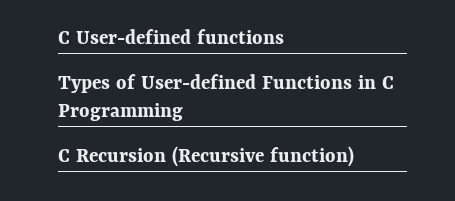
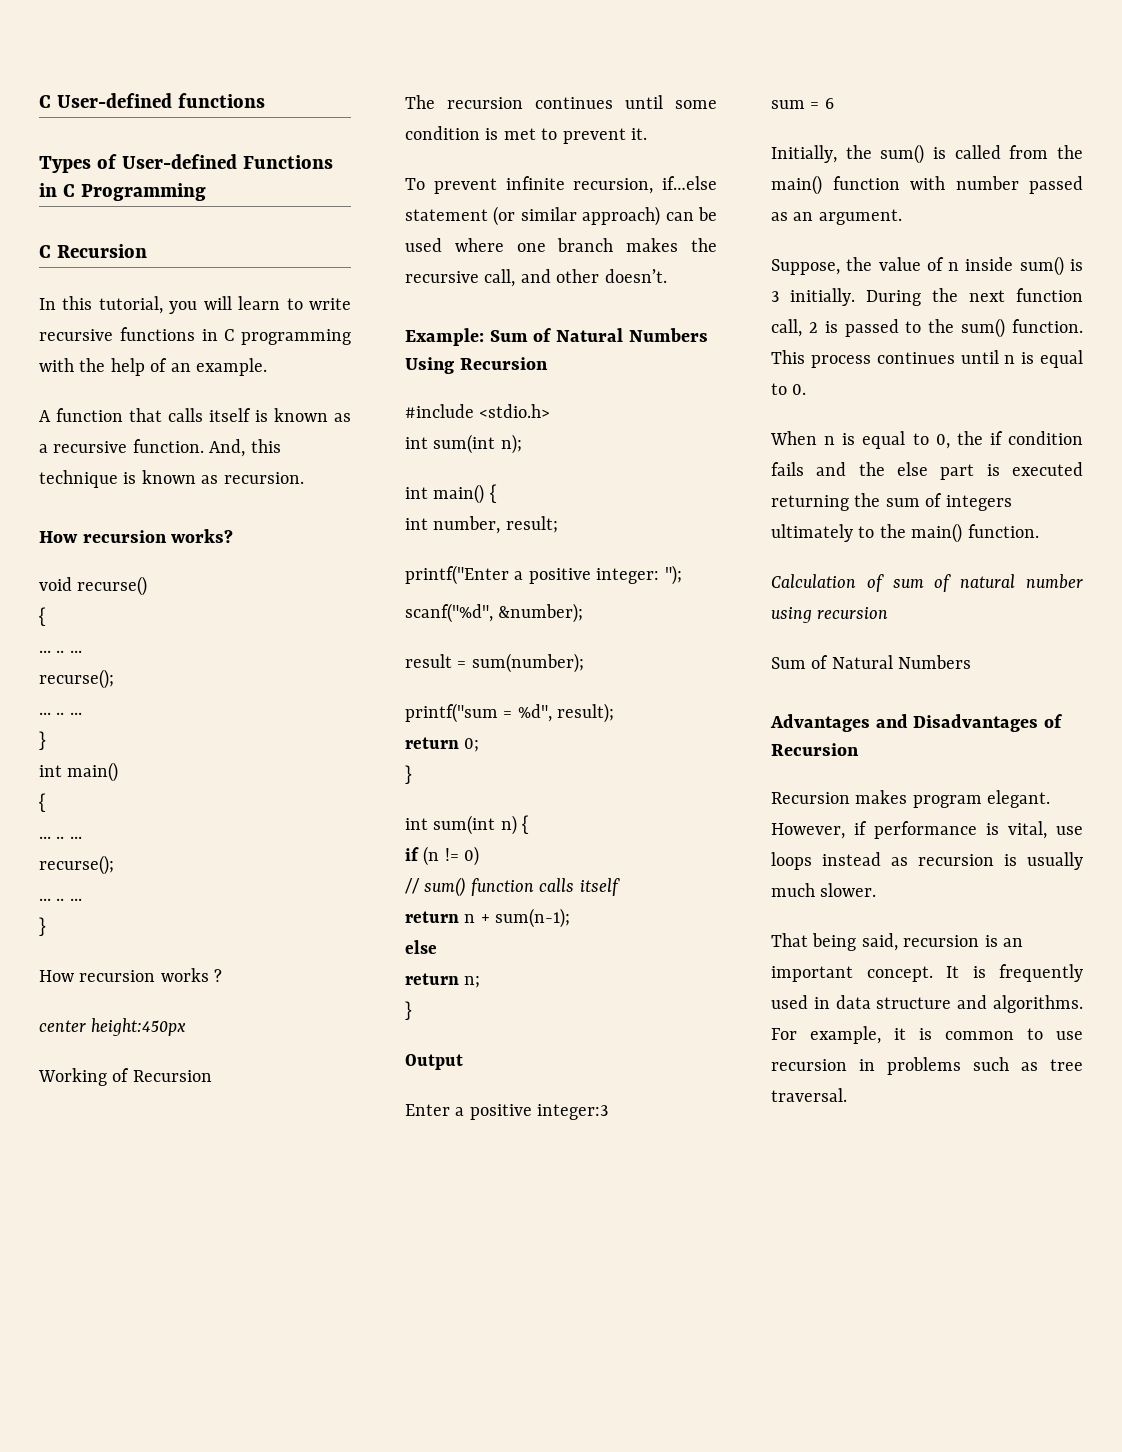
- C Recursion (Recursive function)
+ C Recursion
+ In this tutorial, you will learn to write recursive functions in C programming with the help of an example.
+ A function that calls itself is known as a recursive function. And, this technique is known as recursion.
+ How recursion works?
+ void recurse()
+ {
+ ... .. ...
+ recurse();
+ ... .. ...
+ }
+ int main()
+ {
+ ... .. ...
+ recurse();
+ ... .. ...
+ }
+ How recursion works ?
+ center height:450px
+ Working of Recursion
+ The recursion continues until some condition is met to prevent it.
+ To prevent infinite recursion, if…else statement (or similar approach) can be used where one branch makes the recursive call, and other doesn’t.
+ Example: Sum of Natural Numbers Using Recursion
+ #include <stdio.h>
+ int sum(int n);
+ int main() {
+ int number, result;
+ printf("Enter a positive integer: ");
+ scanf("%d", &number);
+ result = sum(number);
+ printf("sum = %d", result);
+ return 0;
+ }
+ int sum(int n) {
+ if (n != 0)
+ // sum() function calls itself
+ return n + sum(n-1);
+ else
+ return n;
+ }
+ Output
+ Enter a positive integer:3
+ sum = 6
+ Initially, the sum() is called from the main() function with number passed as an argument.
+ Suppose, the value of n inside sum() is 3 initially. During the next function call, 2 is passed to the sum() function. This process continues until n is equal to 0.
+ When n is equal to 0, the if condition fails and the else part is executed returning the sum of integers ultimately to the main() function.
+ Calculation of sum of natural number using recursion
+ Sum of Natural Numbers
+ Advantages and Disadvantages of Recursion
+ Recursion makes program elegant. However, if performance is vital, use loops instead as recursion is usually much slower.
+ That being said, recursion is an important concept. It is frequently used in data structure and algorithms. For example, it is common to use recursion in problems such as tree traversal.

